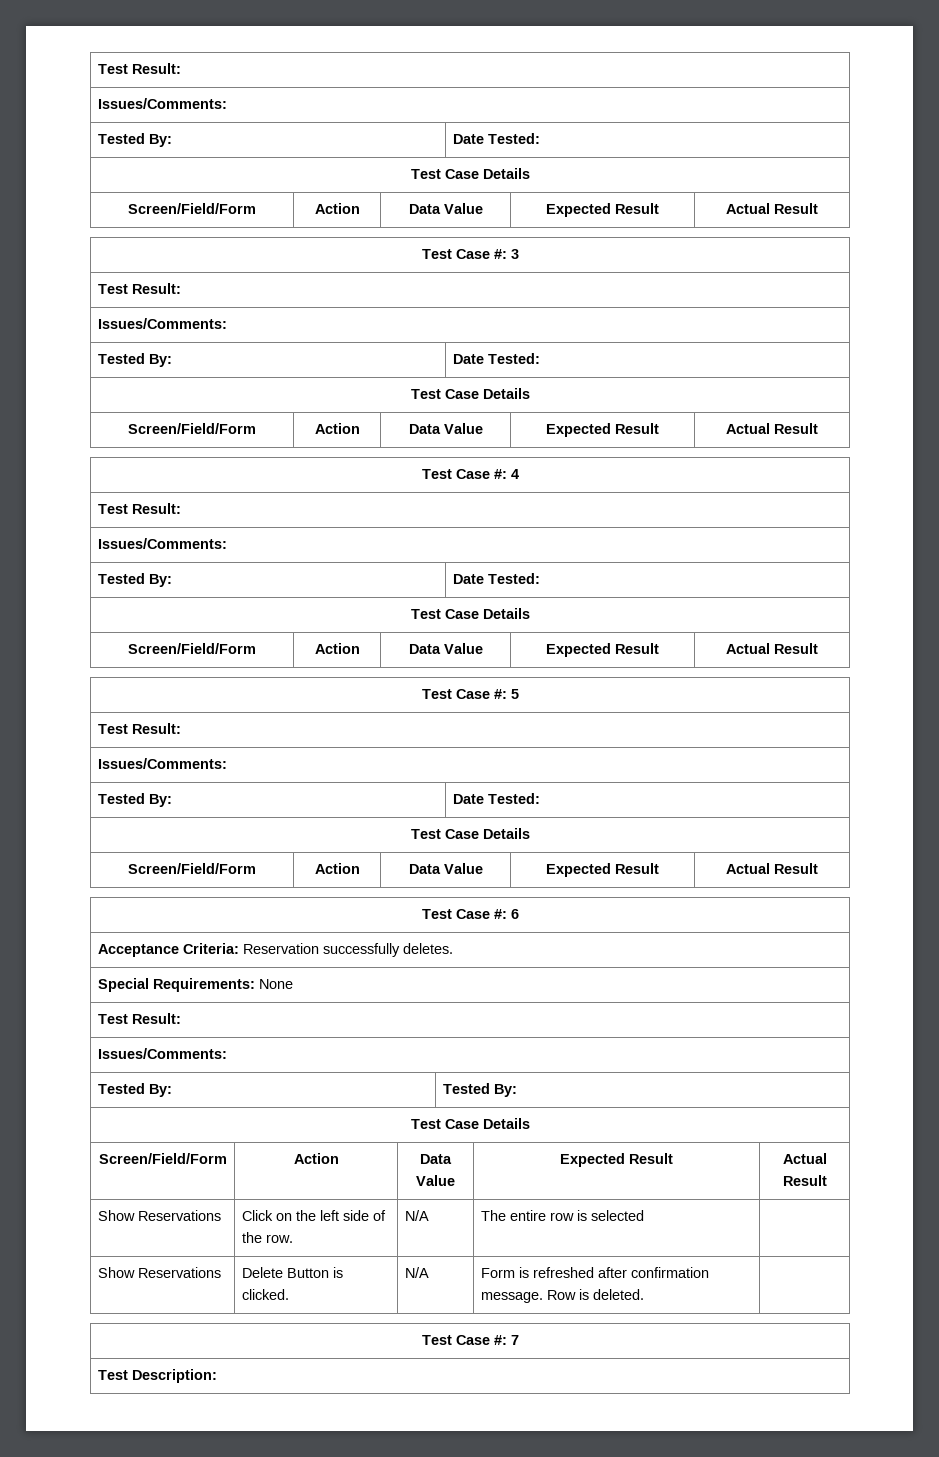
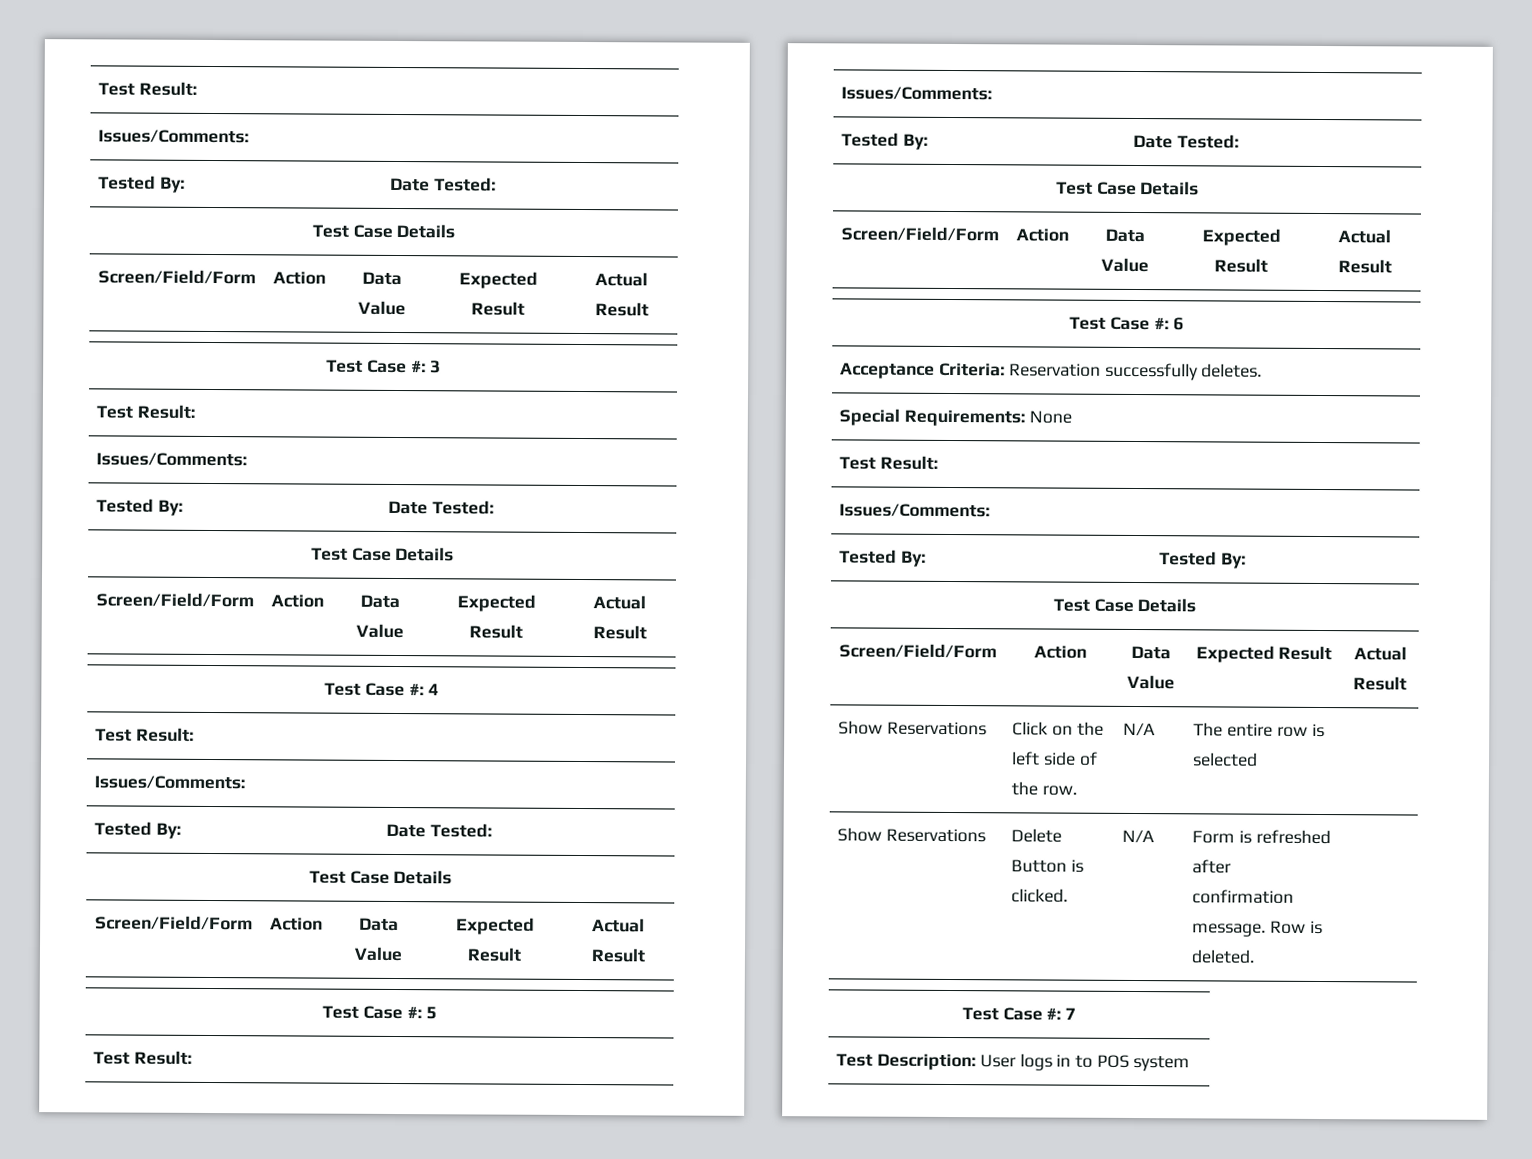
- Test Description:
+ Test Description: User logs in to POS system

